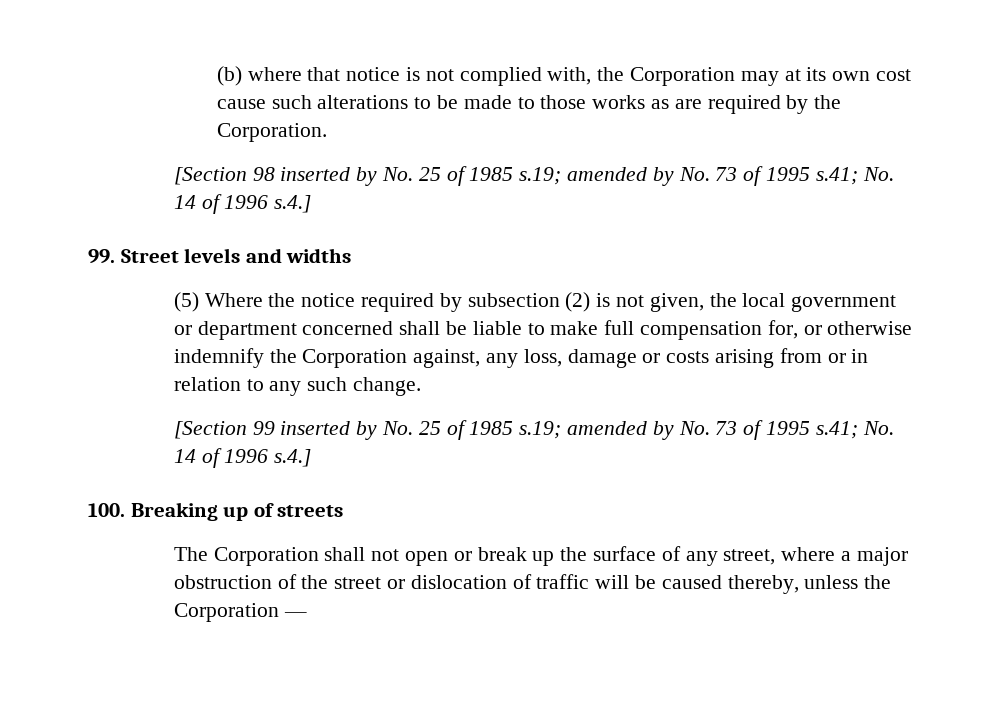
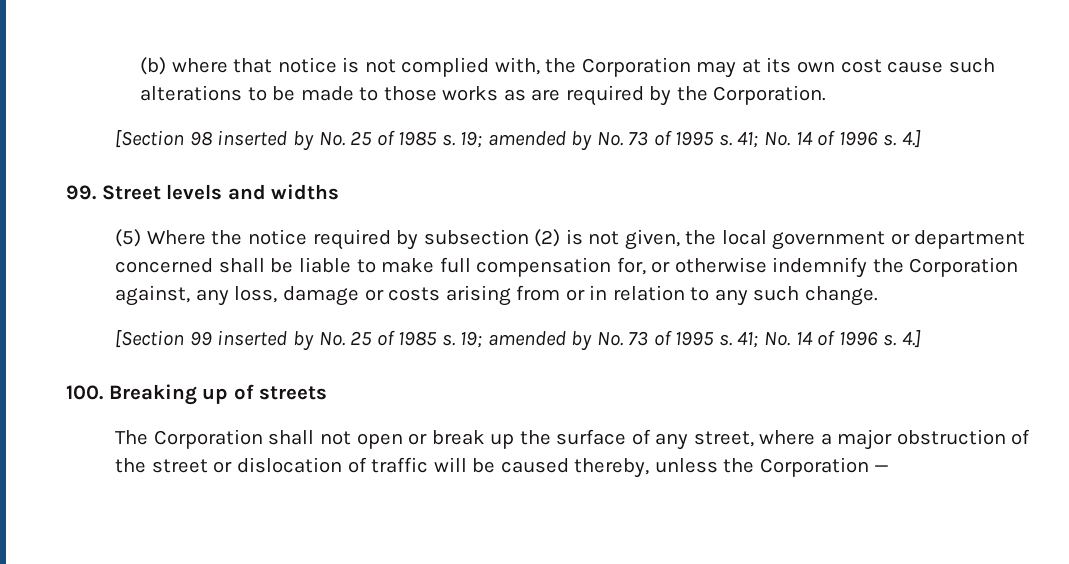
- [Section 98 inserted by No. 25 of 1985 s.19; amended by No. 73 of 1995 s.41; No. 14 of 1996 s.4.]
+ [Section 98 inserted by No. 25 of 1985 s. 19; amended by No. 73 of 1995 s. 41; No. 14 of 1996 s. 4.]
- [Section 99 inserted by No. 25 of 1985 s.19; amended by No. 73 of 1995 s.41; No. 14 of 1996 s.4.]
+ [Section 99 inserted by No. 25 of 1985 s. 19; amended by No. 73 of 1995 s. 41; No. 14 of 1996 s. 4.]

